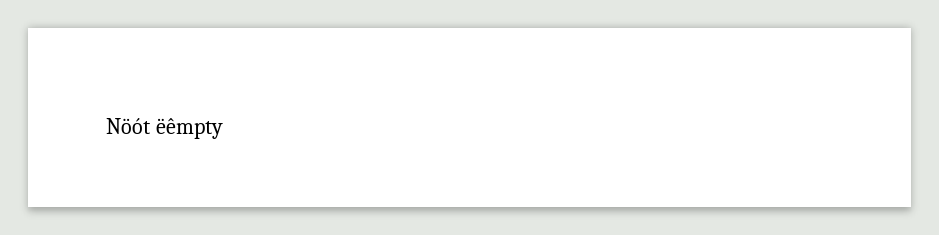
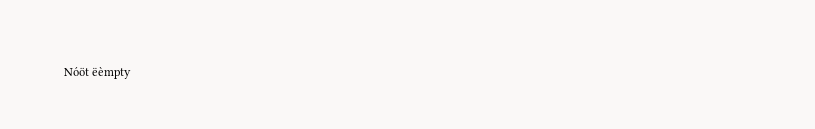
- Nöót ëêmpty
+ Nóöt ëèmpty

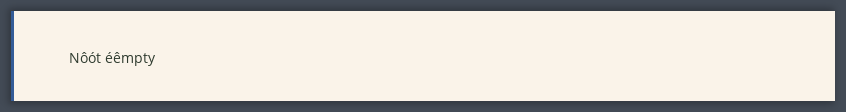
- Nóöt ëèmpty
+ Nôót éêmpty

